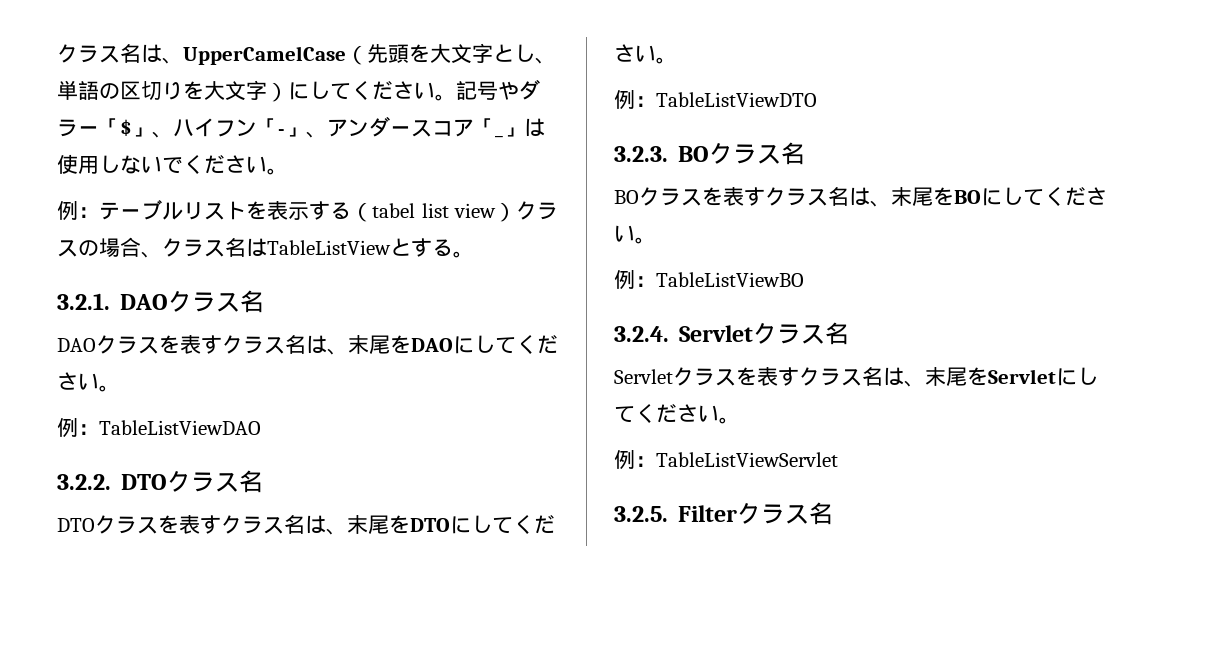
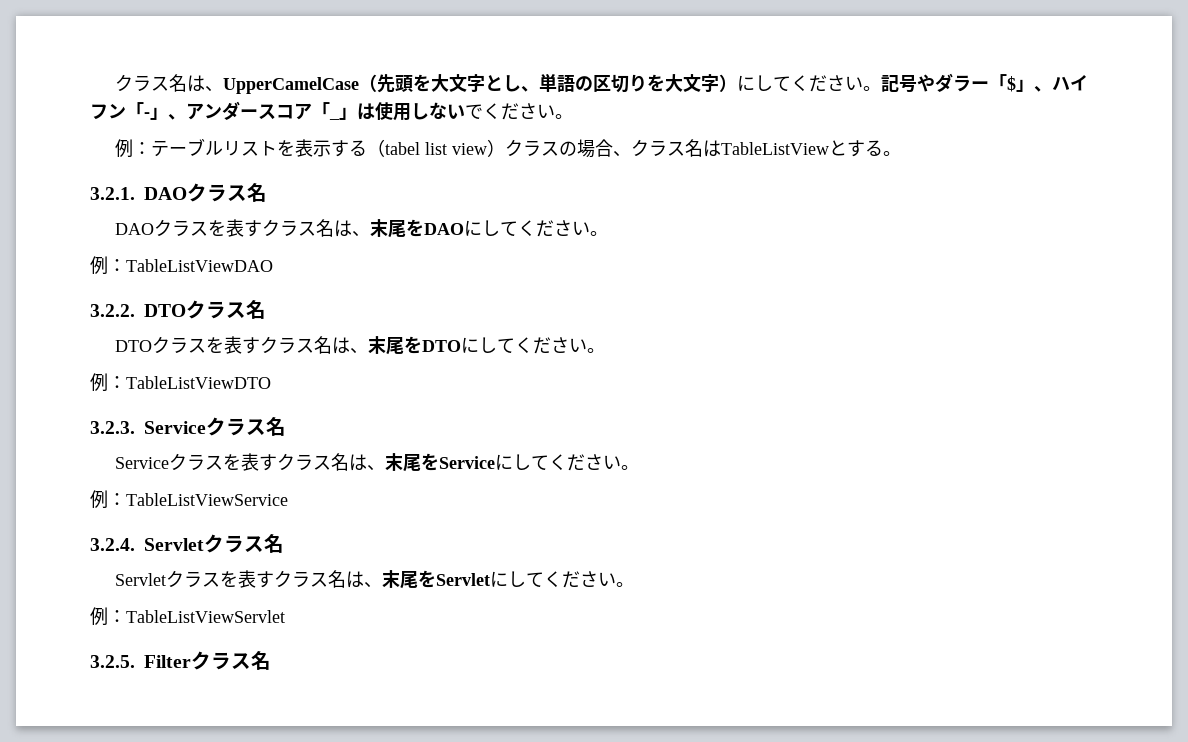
- 3.2.3. BOクラス名
- BOクラスを表すクラス名は、末尾をBOにしてください。
- 例：TableListViewBO
+ 3.2.3. Serviceクラス名
+ Serviceクラスを表すクラス名は、末尾をServiceにしてください。
+ 例：TableListViewService

